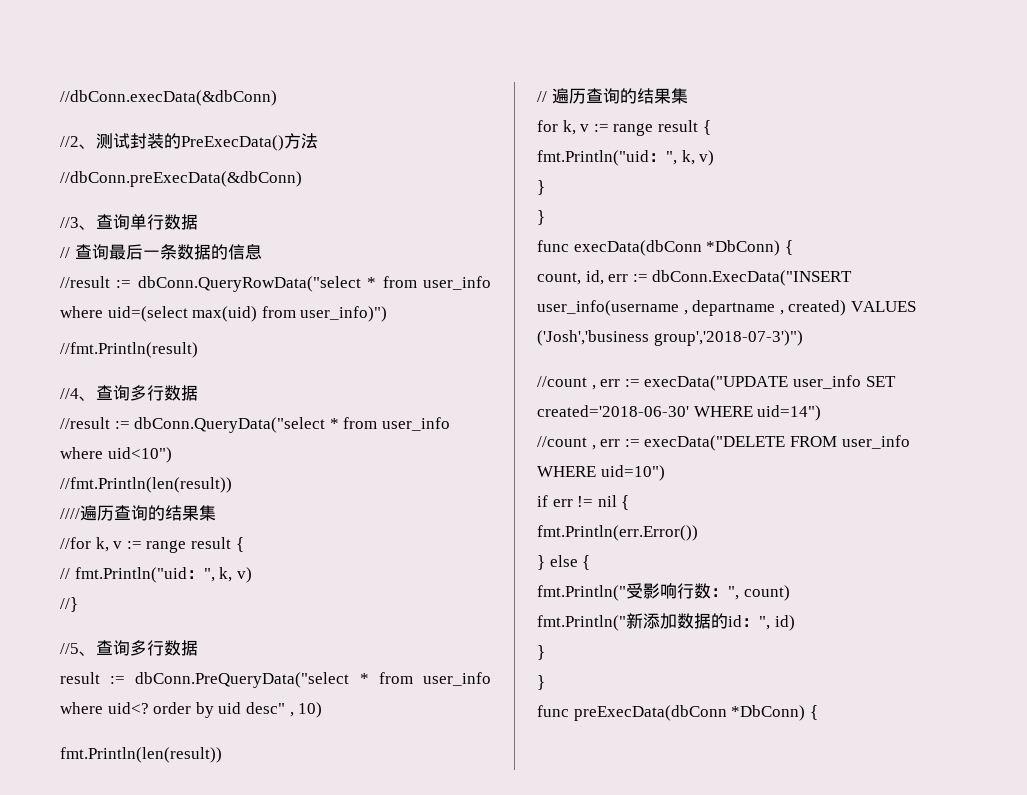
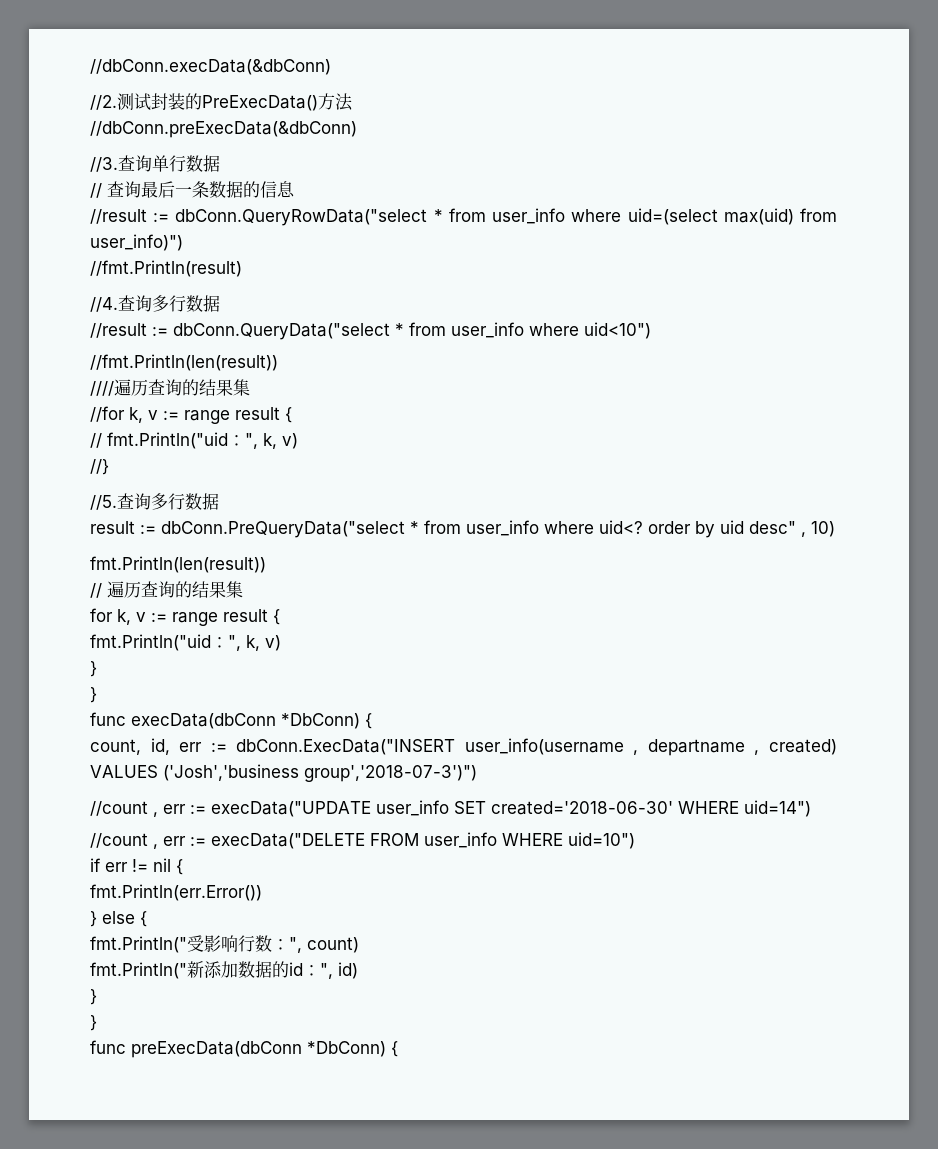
- //2、测试封装的PreExecData()方法
+ //2.测试封装的PreExecData()方法
- //3、查询单行数据
+ //3.查询单行数据
- //4、查询多行数据
+ //4.查询多行数据
- //5、查询多行数据
+ //5.查询多行数据

